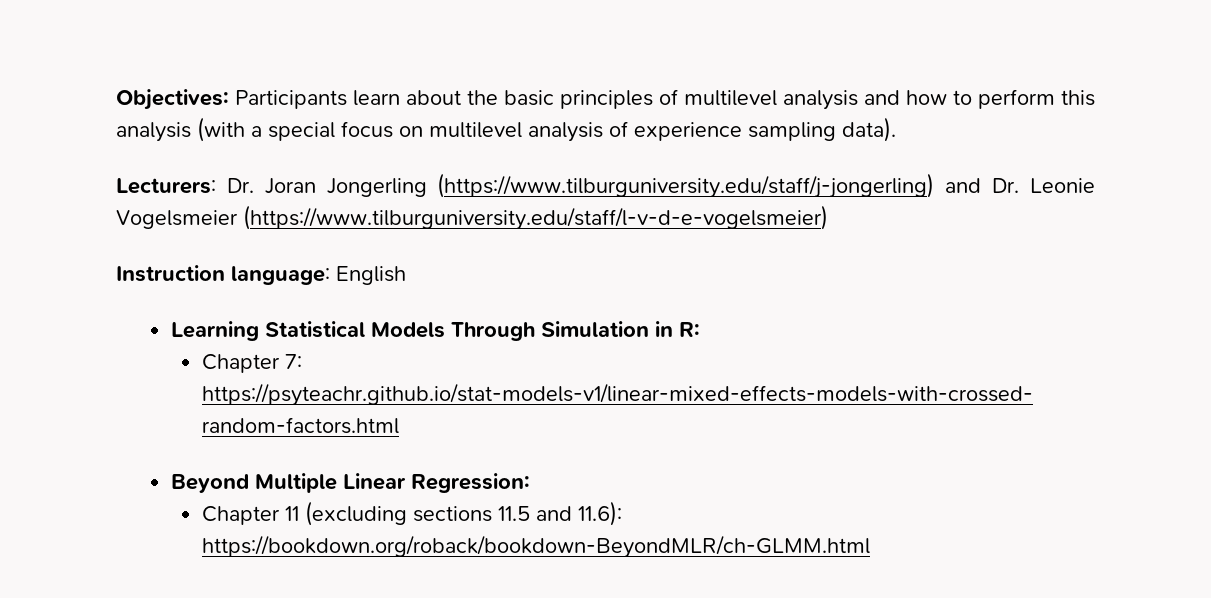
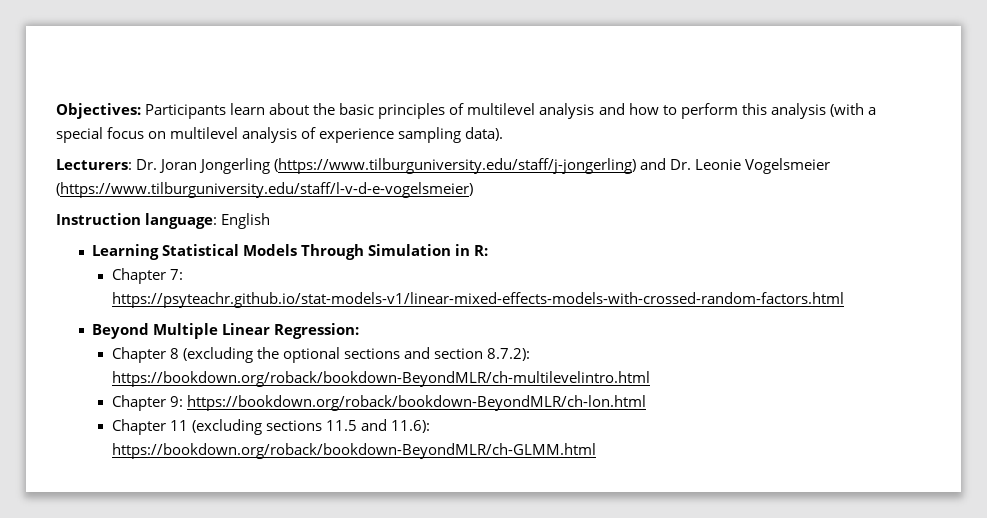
+ Chapter 8 (excluding the optional sections and section 8.7.2): https://bookdown.org/roback/bookdown-BeyondMLR/ch-multilevelintro.html
+ Chapter 9: https://bookdown.org/roback/bookdown-BeyondMLR/ch-lon.html

